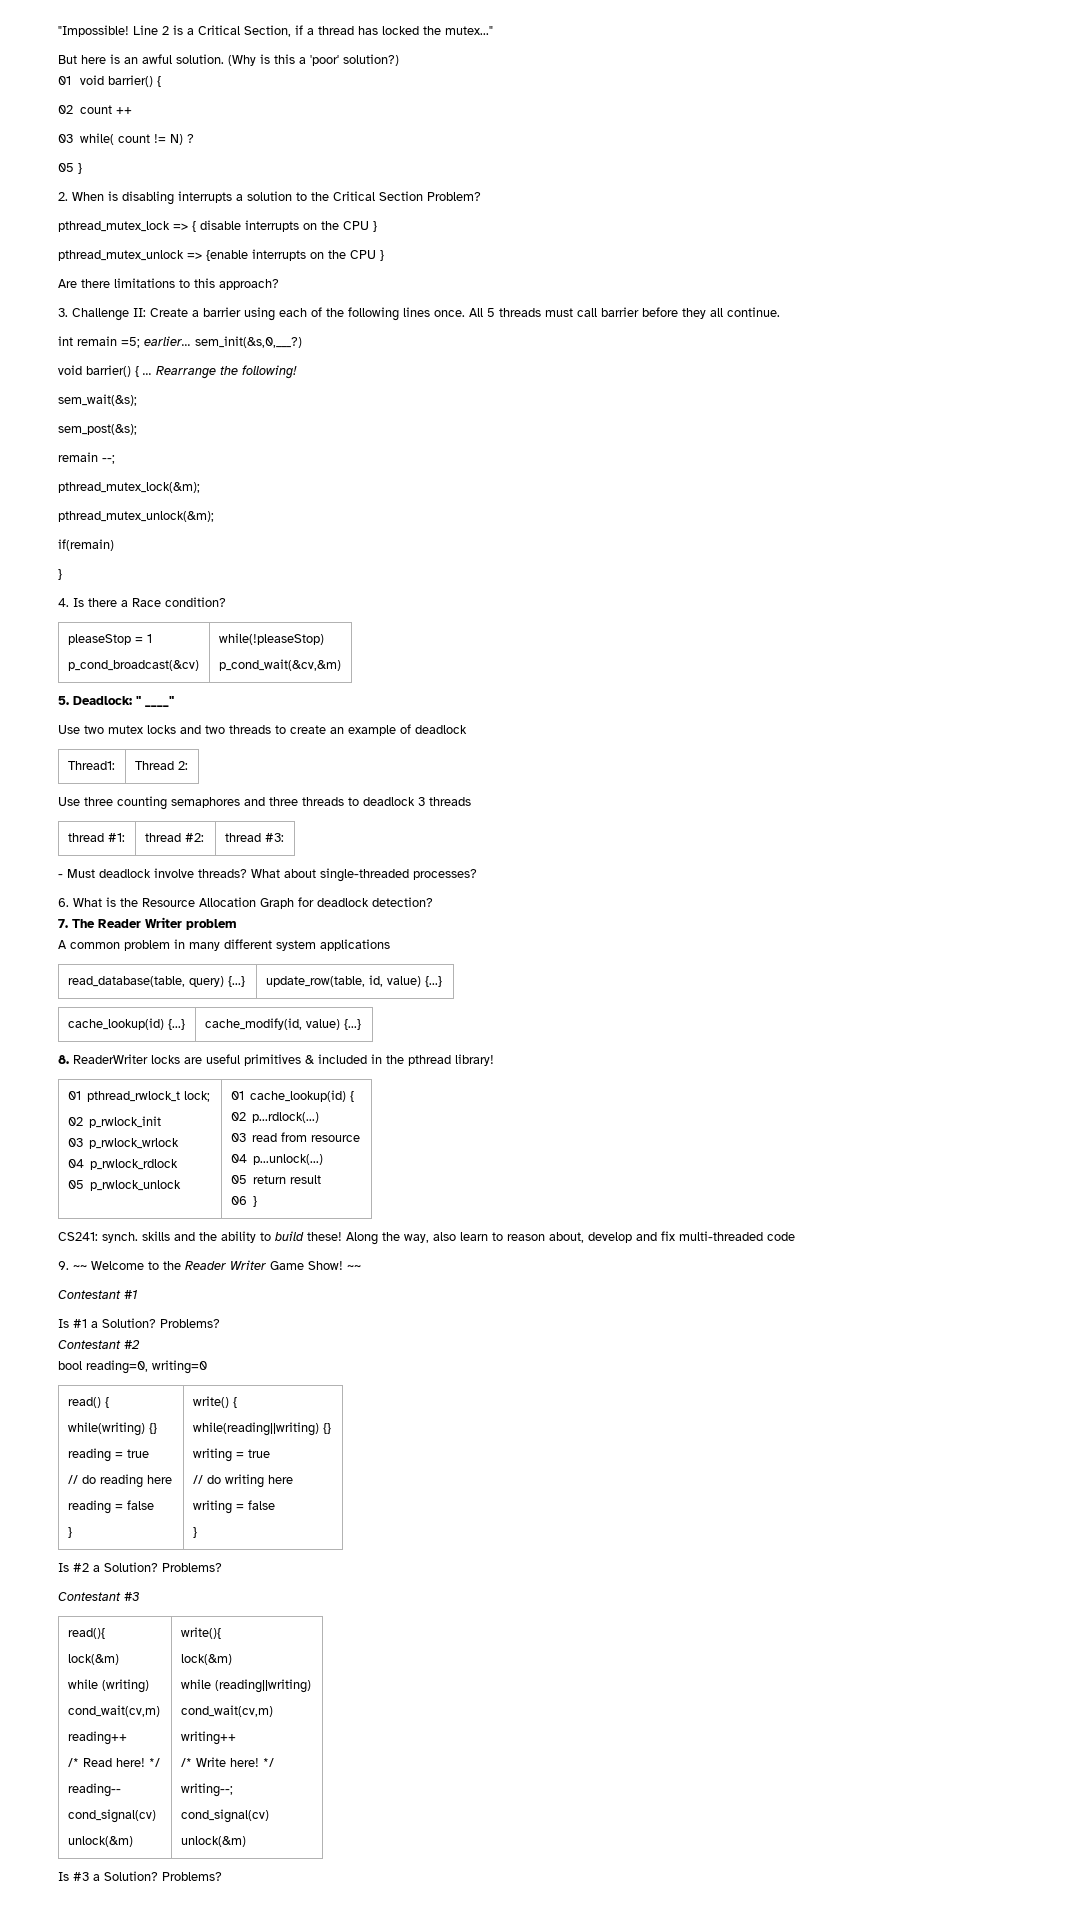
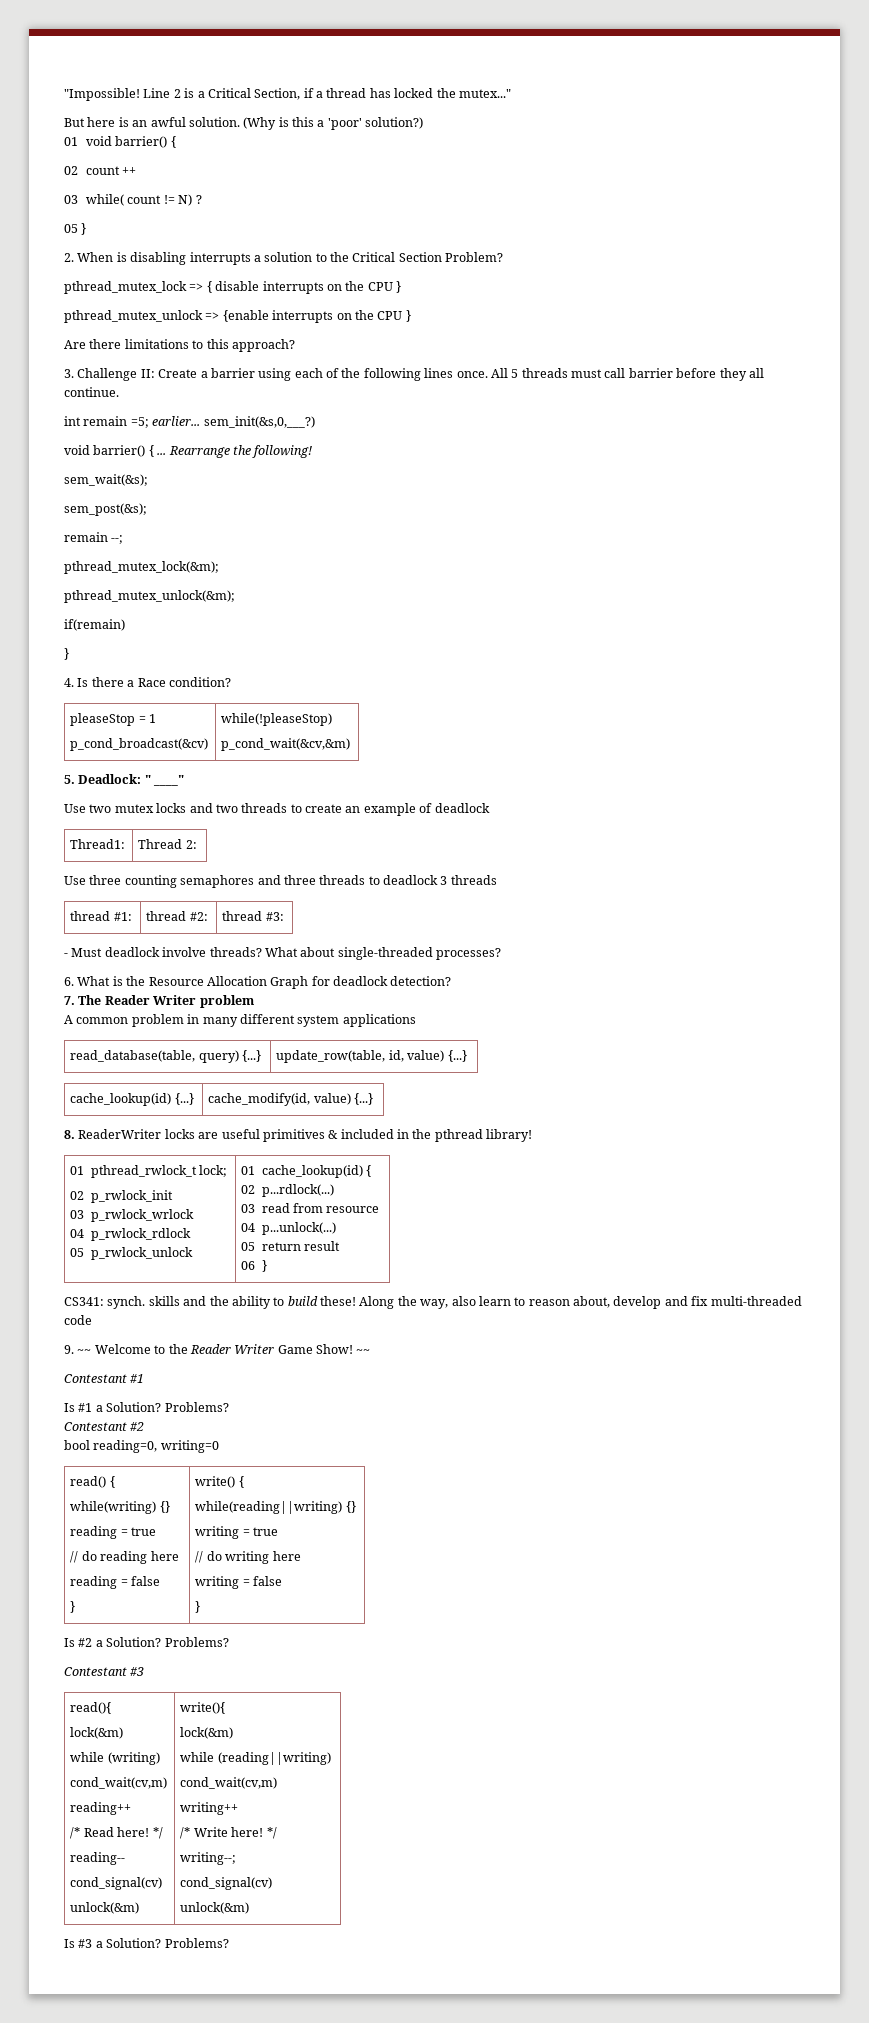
- CS241: synch. skills and the ability to build these!
+ CS341: synch. skills and the ability to build these!

